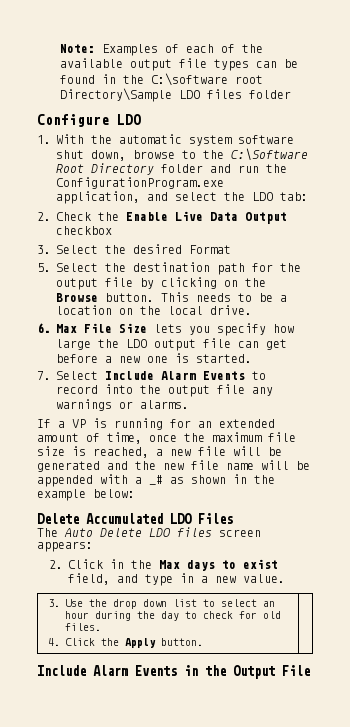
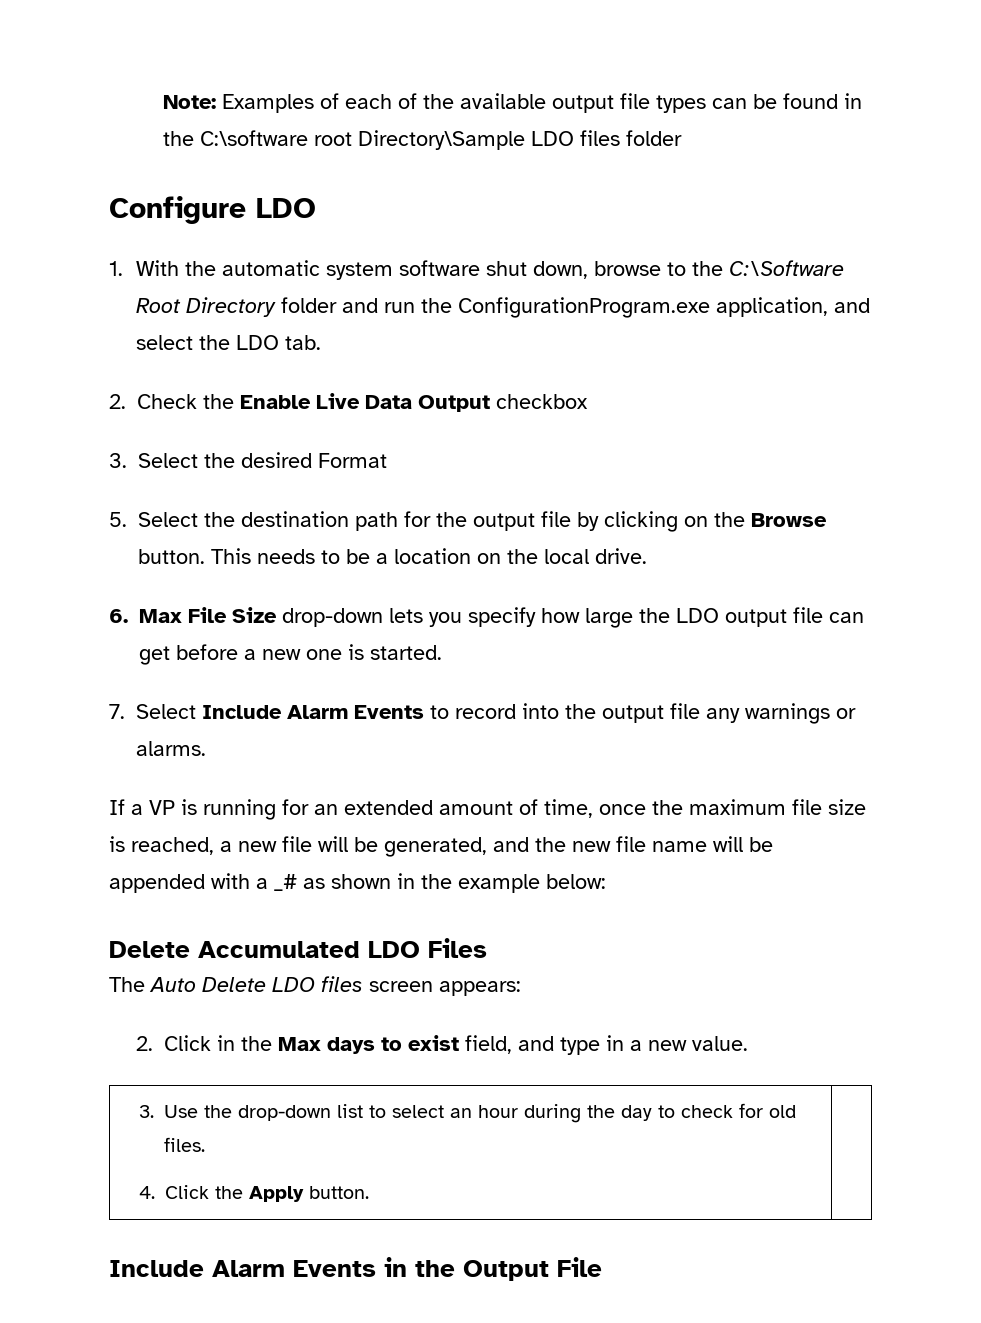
- 1. With the automatic system software shut down, browse to the C:\Software Root Directory folder and run the ConfigurationProgram.exe application, and select the LDO tab:
+ 1. With the automatic system software shut down, browse to the C:\Software Root Directory folder and run the ConfigurationProgram.exe application, and select the LDO tab.
- 6. Max File Size lets you specify how large the LDO output file can get before a new one is started.
+ 6. Max File Size drop-down lets you specify how large the LDO output file can get before a new one is started.
- If a VP is running for an extended amount of time, once the maximum file size is reached, a new file will be generated and the new file name will be appended with a _# as shown in the example below:
+ If a VP is running for an extended amount of time, once the maximum file size is reached, a new file will be generated, and the new file name will be appended with a _# as shown in the example below:
- 3. Use the drop down list to select an hour during the day to check for old files.
+ 3. Use the drop-down list to select an hour during the day to check for old files.

